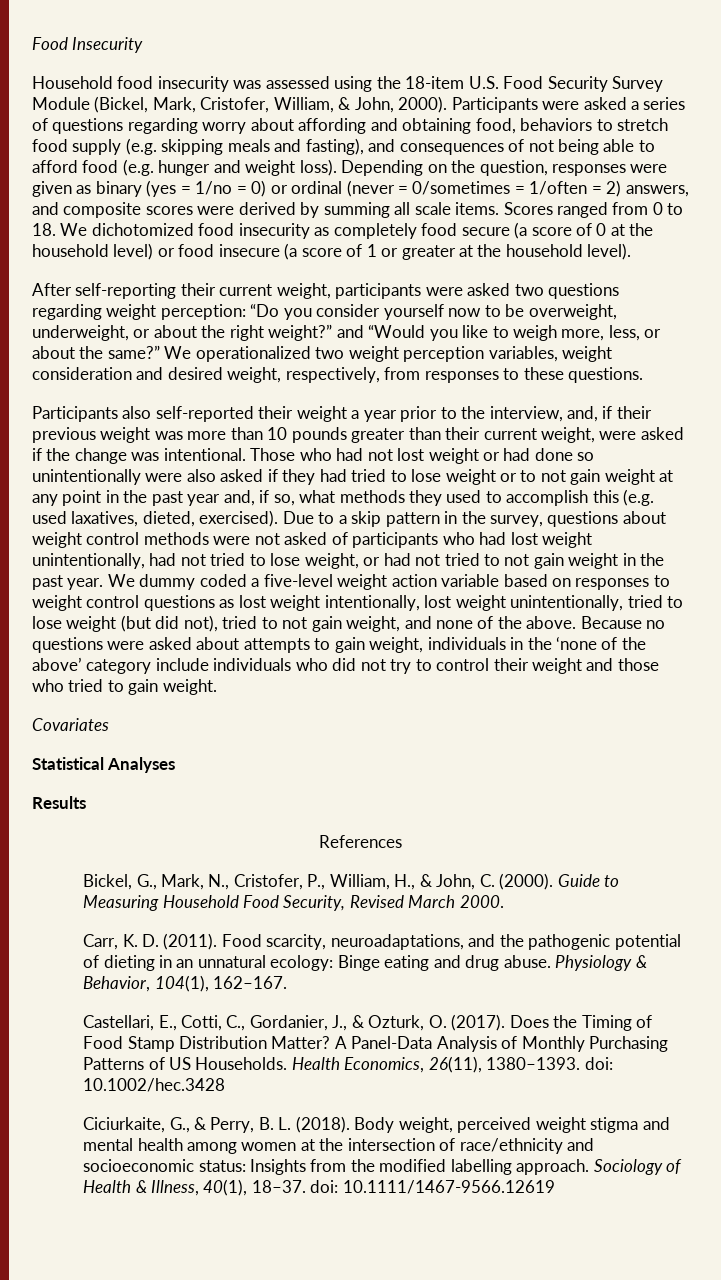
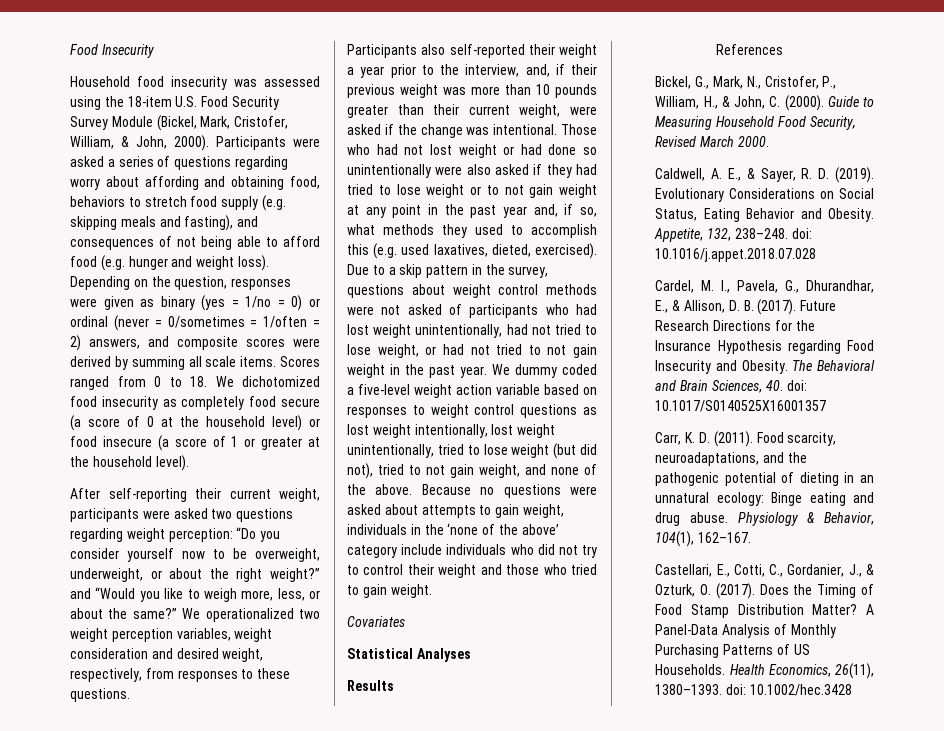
+ Caldwell, A. E., & Sayer, R. D. (2019). Evolutionary Considerations on Social Status, Eating Behavior and Obesity. Appetite, 132, 238–248. doi: 10.1016/j.appet.2018.07.028
+ Cardel, M. I., Pavela, G., Dhurandhar, E., & Allison, D. B. (2017). Future Research Directions for the Insurance Hypothesis regarding Food Insecurity and Obesity. The Behavioral and Brain Sciences, 40. doi: 10.1017/S0140525X16001357
- Ciciurkaite, G., & Perry, B. L. (2018). Body weight, perceived weight stigma and mental health among women at the intersection of race/ethnicity and socioeconomic status: Insights from the modified labelling approach. Sociology of Health & Illness, 40(1), 18–37. doi: 10.1111/1467-9566.12619

